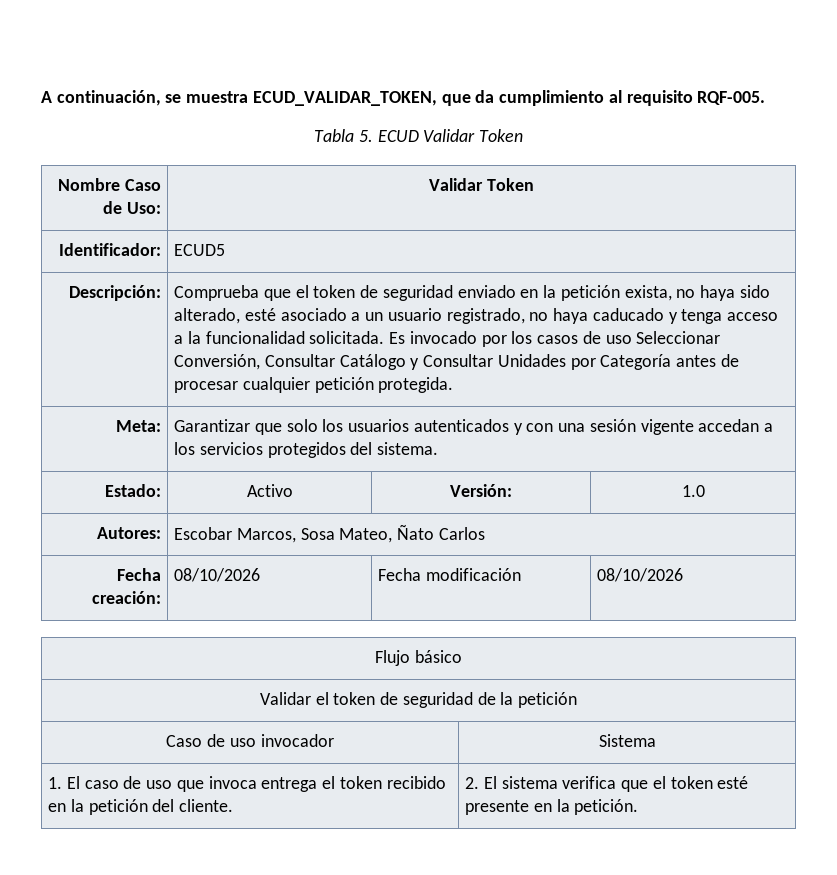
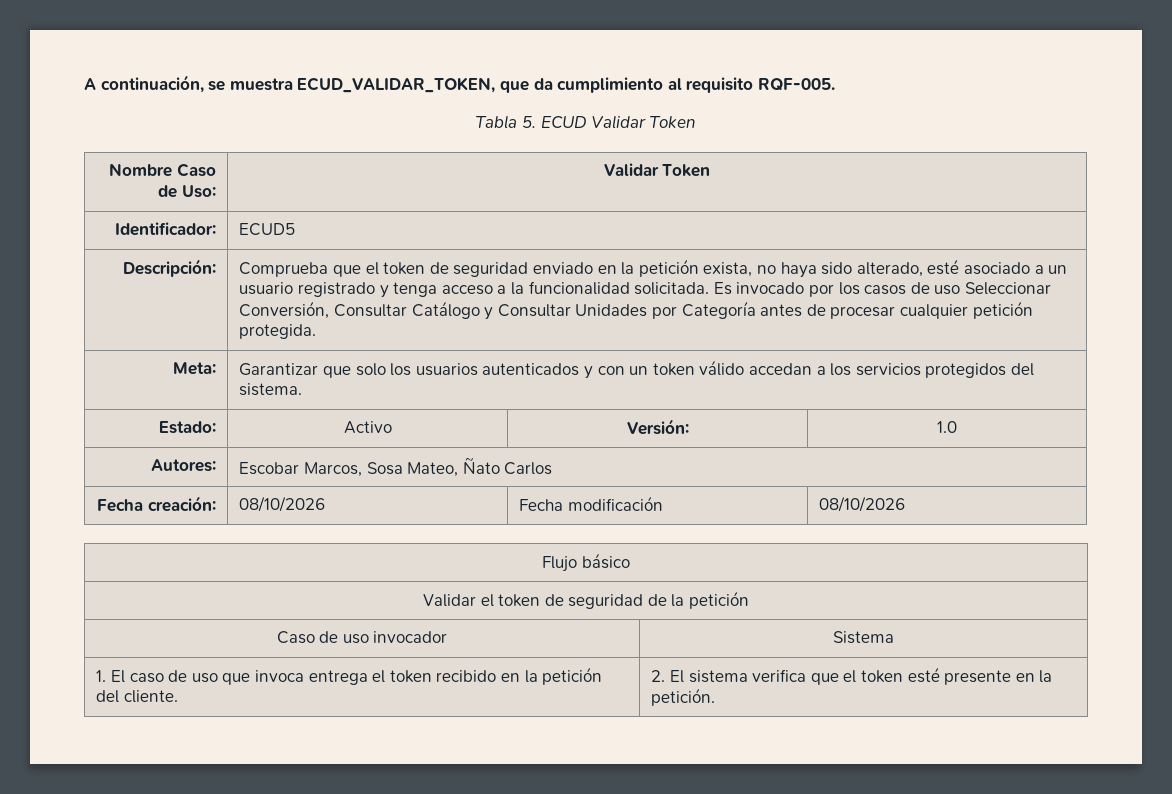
- Comprueba que el token de seguridad enviado en la petición exista, no haya sido alterado, esté asociado a un usuario registrado, no haya caducado y tenga acceso a la funcionalidad solicitada.
+ Comprueba que el token de seguridad enviado en la petición exista, no haya sido alterado, esté asociado a un usuario registrado y tenga acceso a la funcionalidad solicitada.
- Meta: | Garantizar que solo los usuarios autenticados y con una sesión vigente accedan a los servicios protegidos del sistema.
+ Meta: | Garantizar que solo los usuarios autenticados y con un token válido accedan a los servicios protegidos del sistema.

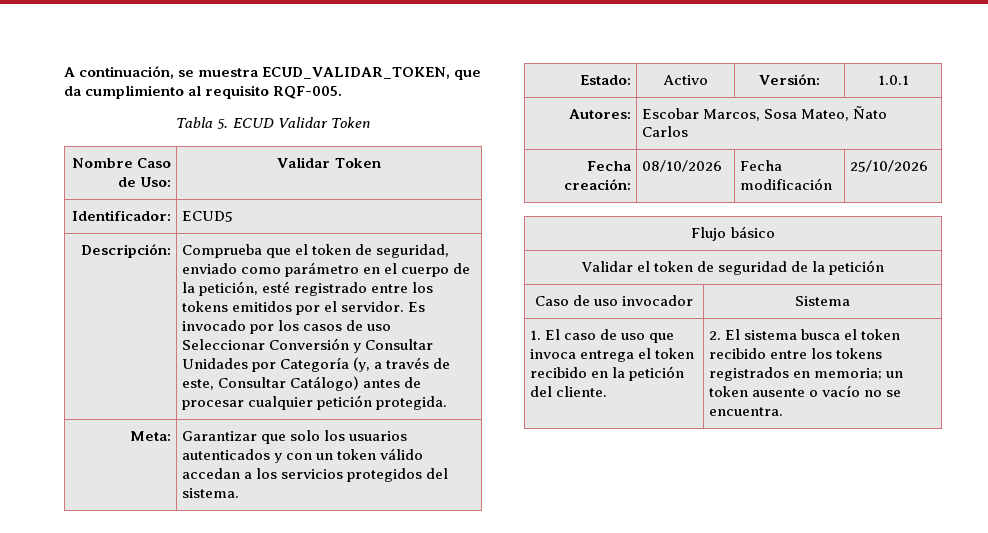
- Comprueba que el token de seguridad enviado en la petición exista, no haya sido alterado, esté asociado a un usuario registrado y tenga acceso a la funcionalidad solicitada.
+ Comprueba que el token de seguridad, enviado como parámetro en el cuerpo de la petición, esté registrado entre los tokens emitidos por el servidor.
- Es invocado por los casos de uso Seleccionar Conversión, Consultar Catálogo y Consultar Unidades por Categoría antes de procesar cualquier petición protegida.
+ Es invocado por los casos de uso Seleccionar Conversión y Consultar Unidades por Categoría (y, a través de este, Consultar Catálogo) antes de procesar cualquier petición protegida.
- Estado: | Activo | Versión: | 1.0
+ Estado: | Activo | Versión: | 1.0.1
- Fecha creación: | 08/10/2026 | Fecha modificación | 08/10/2026
+ Fecha creación: | 08/10/2026 | Fecha modificación | 25/10/2026
- 1. El caso de uso que invoca entrega el token recibido en la petición del cliente. | 2. El sistema verifica que el token esté presente en la petición.
+ 1. El caso de uso que invoca entrega el token recibido en la petición del cliente. | 2. El sistema busca el token recibido entre los tokens registrados en memoria; un token ausente o vacío no se encuentra.

